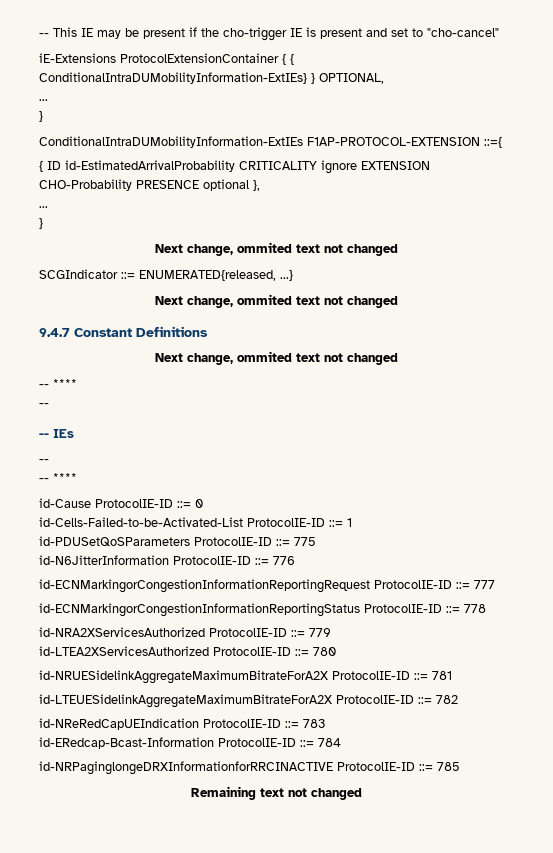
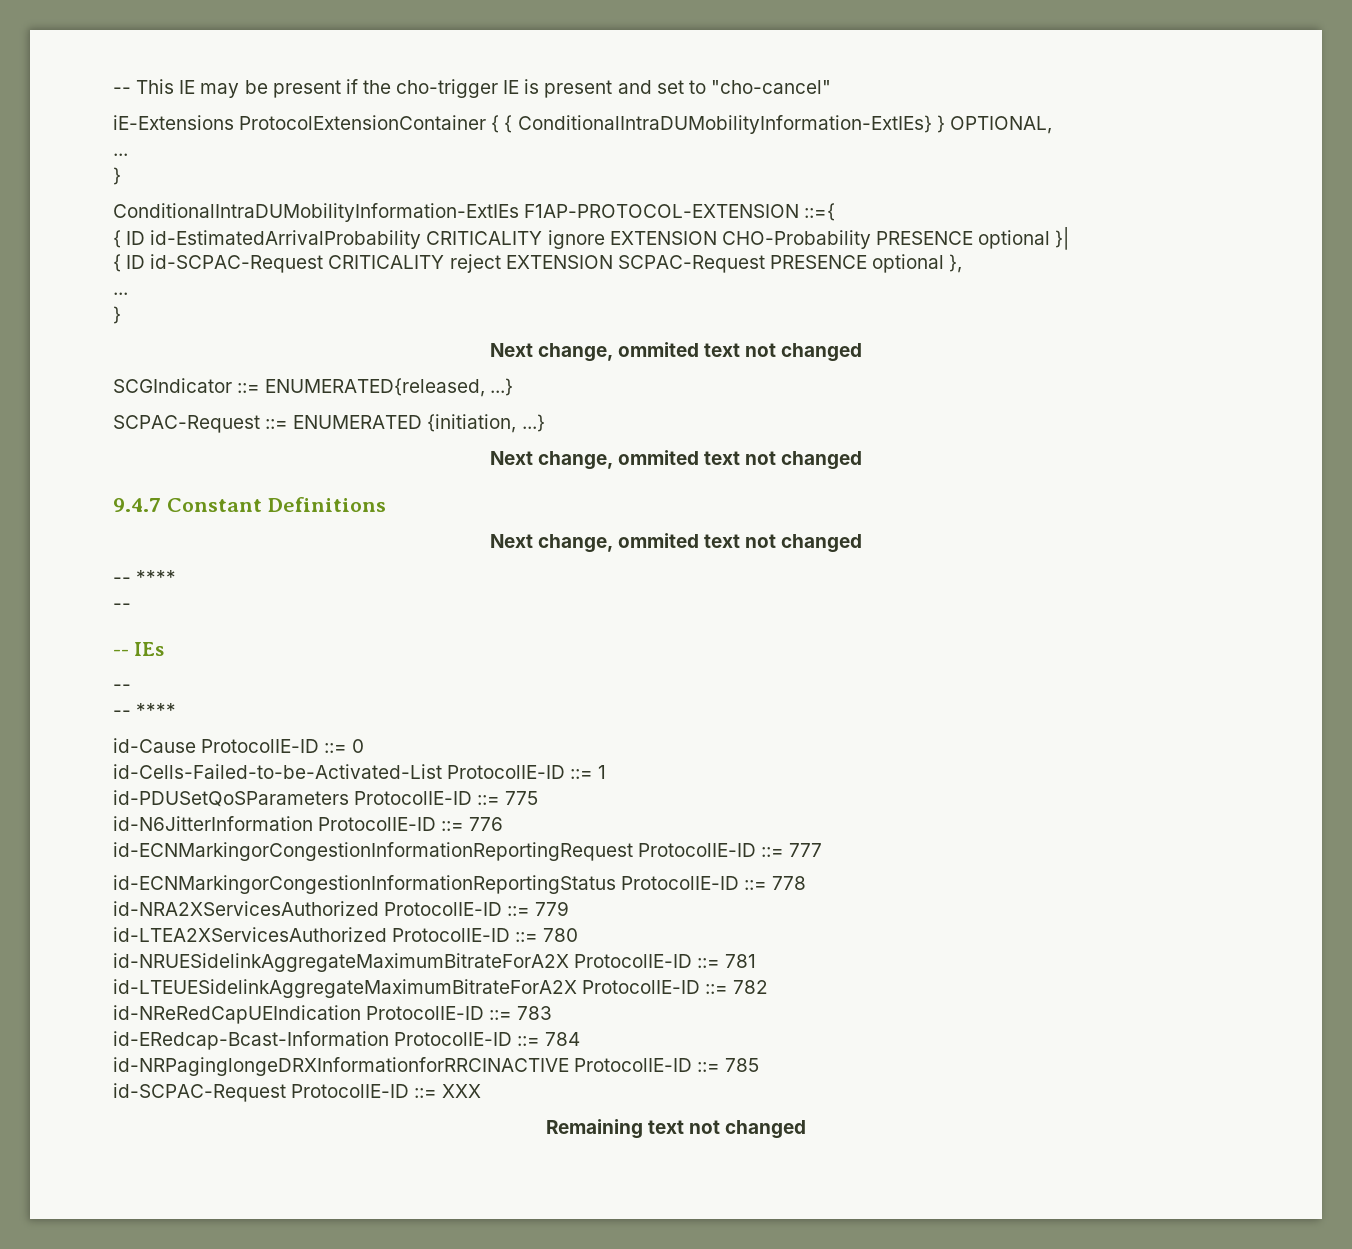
- { ID id-EstimatedArrivalProbability CRITICALITY ignore EXTENSION CHO-Probability PRESENCE optional },
+ { ID id-EstimatedArrivalProbability CRITICALITY ignore EXTENSION CHO-Probability PRESENCE optional }|
+ { ID id-SCPAC-Request CRITICALITY reject EXTENSION SCPAC-Request PRESENCE optional },
+ SCPAC-Request ::= ENUMERATED {initiation, ...}
+ id-SCPAC-Request ProtocolIE-ID ::= XXX

